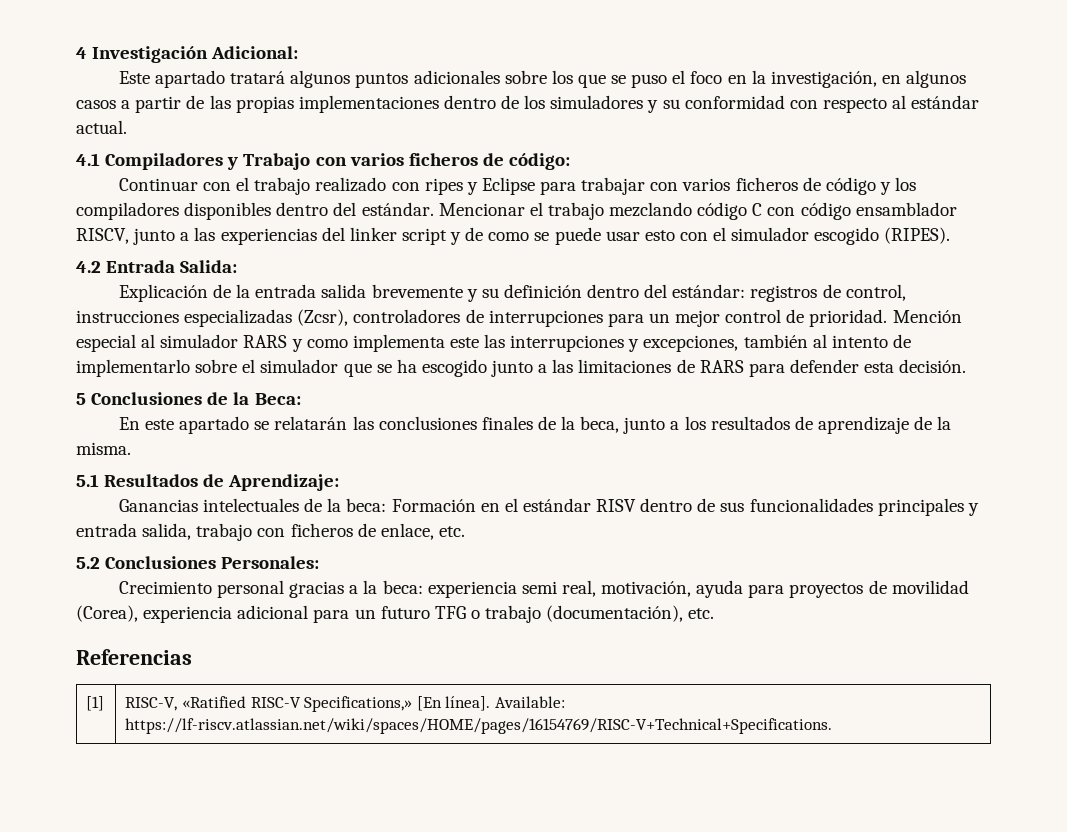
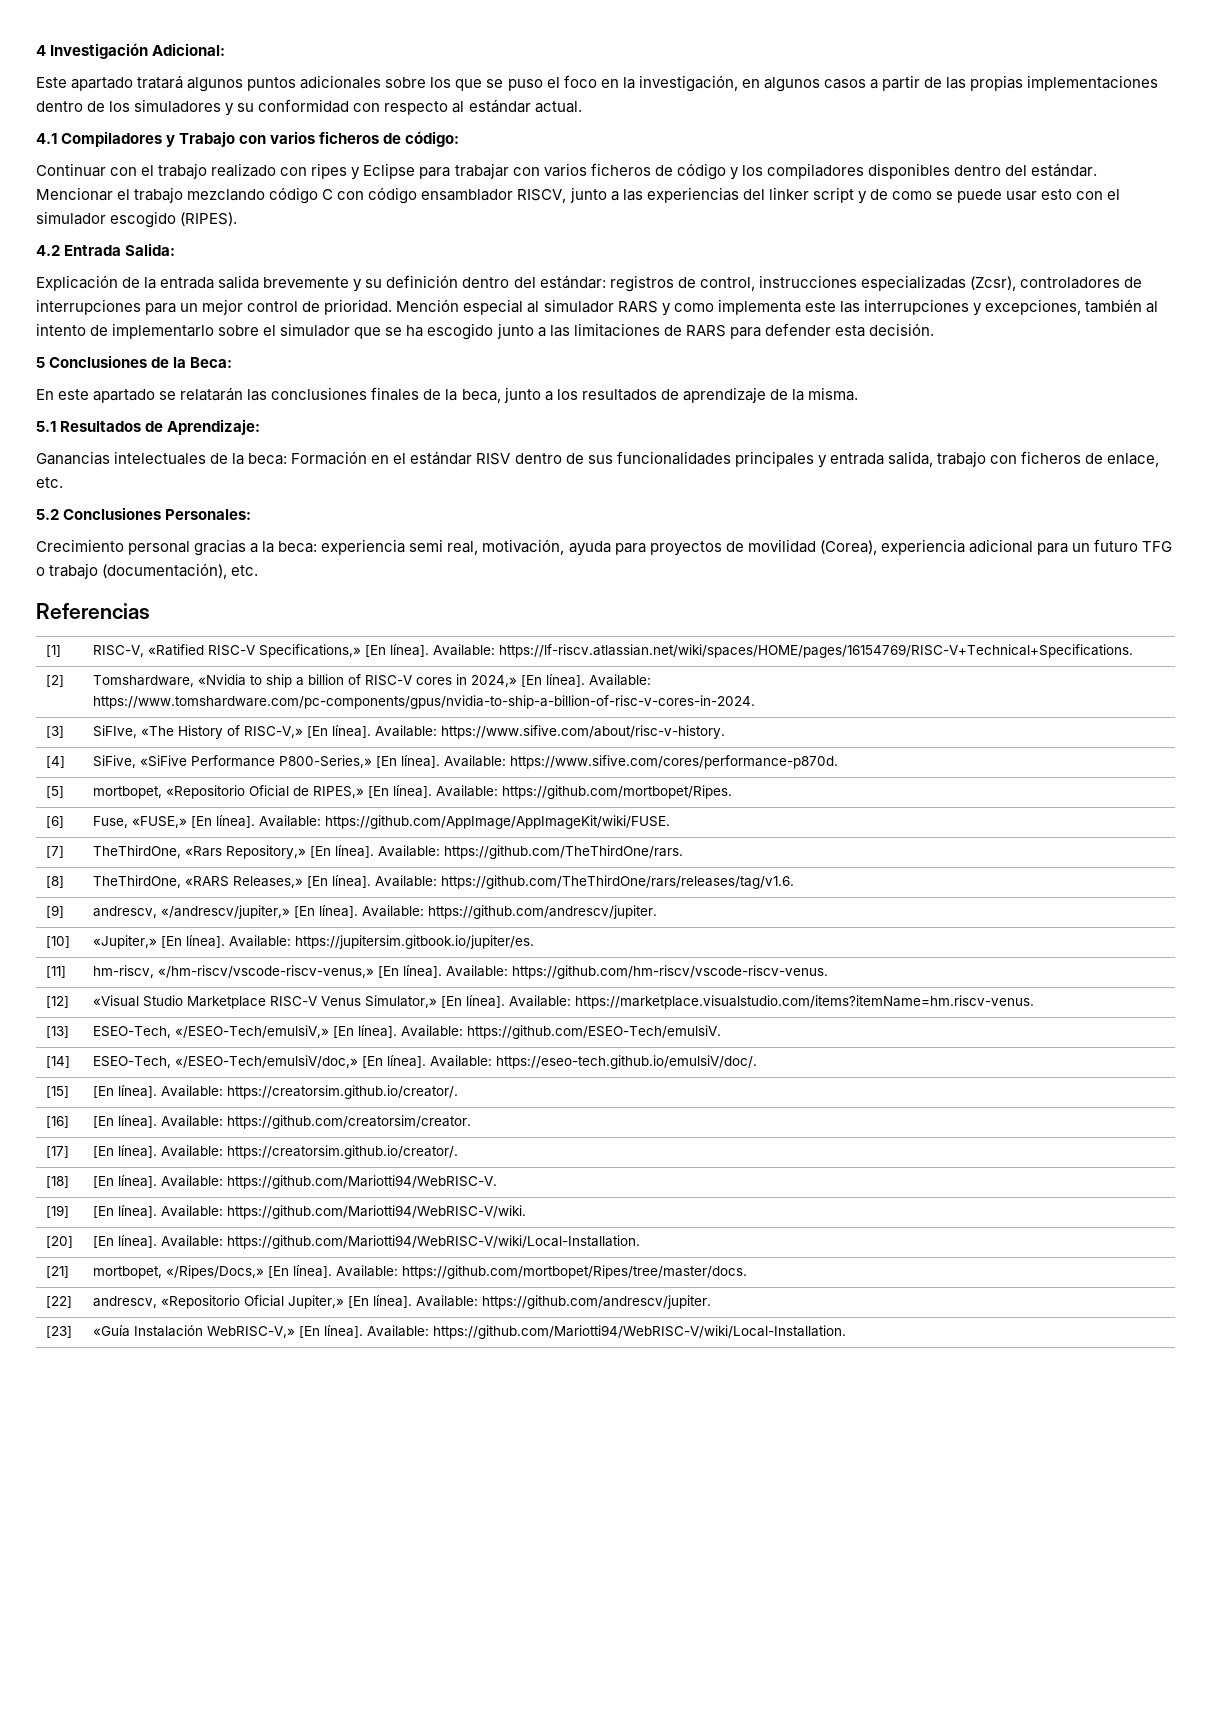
+ [2] | Tomshardware, «Nvidia to ship a billion of RISC-V cores in 2024,» [En línea]. Available: https://www.tomshardware.com/pc-components/gpus/nvidia-to-ship-a-billion-of-risc-v-cores-in-2024.
+ [3] | SiFIve, «The History of RISC-V,» [En línea]. Available: https://www.sifive.com/about/risc-v-history.
+ [4] | SiFive, «SiFive Performance P800-Series,» [En línea]. Available: https://www.sifive.com/cores/performance-p870d.
+ [5] | mortbopet, «Repositorio Oficial de RIPES,» [En línea]. Available: https://github.com/mortbopet/Ripes.
+ [6] | Fuse, «FUSE,» [En línea]. Available: https://github.com/AppImage/AppImageKit/wiki/FUSE.
+ [7] | TheThirdOne, «Rars Repository,» [En línea]. Available: https://github.com/TheThirdOne/rars.
+ [8] | TheThirdOne, «RARS Releases,» [En línea]. Available: https://github.com/TheThirdOne/rars/releases/tag/v1.6.
+ [9] | andrescv, «/andrescv/jupiter,» [En línea]. Available: https://github.com/andrescv/jupiter.
+ [10] | «Jupiter,» [En línea]. Available: https://jupitersim.gitbook.io/jupiter/es.
+ [11] | hm-riscv, «/hm-riscv/vscode-riscv-venus,» [En línea]. Available: https://github.com/hm-riscv/vscode-riscv-venus.
+ [12] | «Visual Studio Marketplace RISC-V Venus Simulator,» [En línea]. Available: https://marketplace.visualstudio.com/items?itemName=hm.riscv-venus.
+ [13] | ESEO-Tech, «/ESEO-Tech/emulsiV,» [En línea]. Available: https://github.com/ESEO-Tech/emulsiV.
+ [14] | ESEO-Tech, «/ESEO-Tech/emulsiV/doc,» [En línea]. Available: https://eseo-tech.github.io/emulsiV/doc/.
+ [15] | [En línea]. Available: https://creatorsim.github.io/creator/.
+ [16] | [En línea]. Available: https://github.com/creatorsim/creator.
+ [17] | [En línea]. Available: https://creatorsim.github.io/creator/.
+ [18] | [En línea]. Available: https://github.com/Mariotti94/WebRISC-V.
+ [19] | [En línea]. Available: https://github.com/Mariotti94/WebRISC-V/wiki.
+ [20] | [En línea]. Available: https://github.com/Mariotti94/WebRISC-V/wiki/Local-Installation.
+ [21] | mortbopet, «/Ripes/Docs,» [En línea]. Available: https://github.com/mortbopet/Ripes/tree/master/docs.
+ [22] | andrescv, «Repositorio Oficial Jupiter,» [En línea]. Available: https://github.com/andrescv/jupiter.
+ [23] | «Guía Instalación WebRISC-V,» [En línea]. Available: https://github.com/Mariotti94/WebRISC-V/wiki/Local-Installation.

